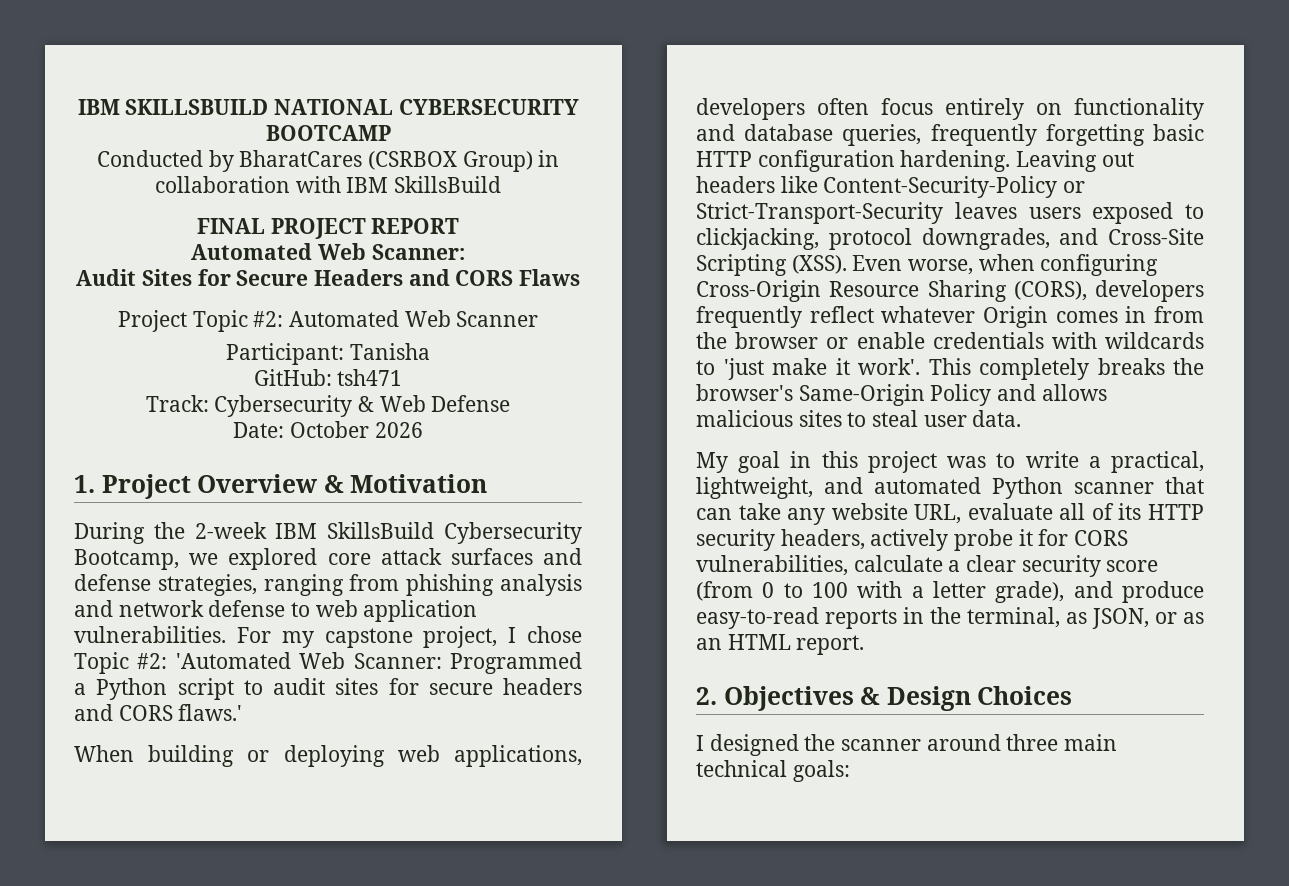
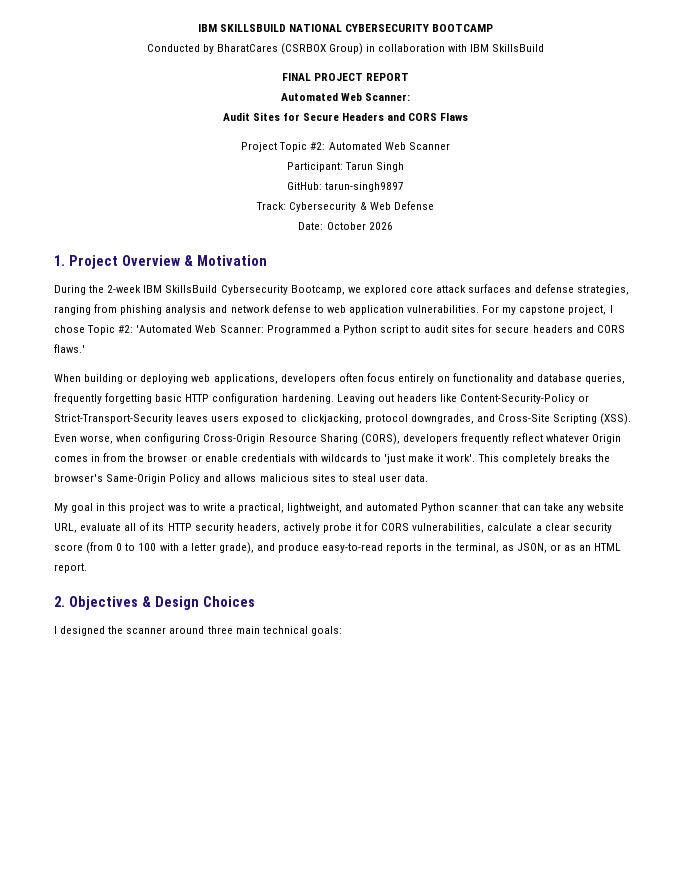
- Participant: Tanisha
+ Participant: Tarun Singh
- GitHub: tsh471
+ GitHub: tarun-singh9897

